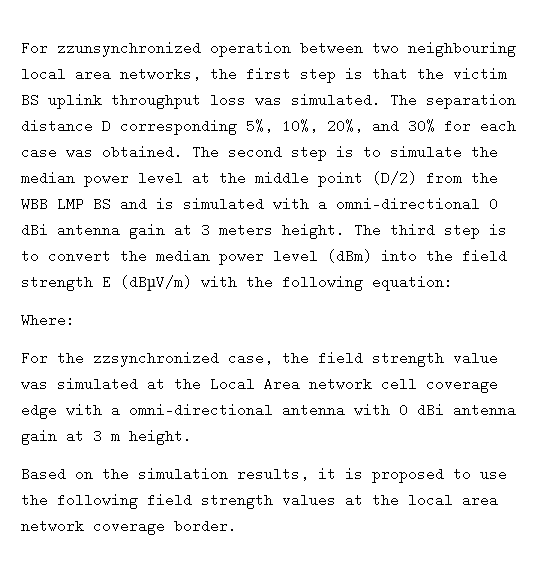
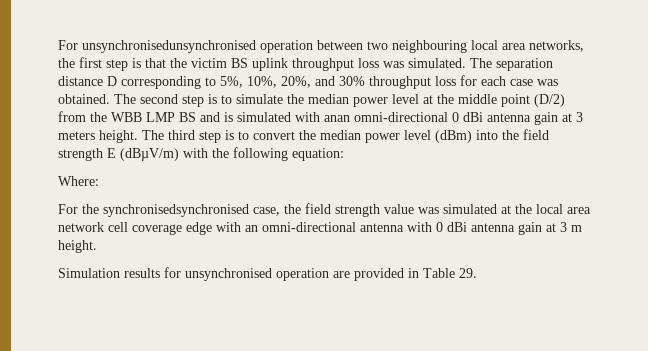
- For zzunsynchronized operation between two neighbouring local area networks, the first step is that the victim BS uplink throughput loss was simulated.
+ For unsynchronisedunsynchronised operation between two neighbouring local area networks, the first step is that the victim BS uplink throughput loss was simulated.
- The separation distance D corresponding 5%, 10%, 20%, and 30% for each case was obtained.
+ The separation distance D corresponding to 5%, 10%, 20%, and 30% throughput loss for each case was obtained.
- The second step is to simulate the median power level at the middle point (D/2) from the WBB LMP BS and is simulated with a omni-directional 0 dBi antenna gain at 3 meters height.
+ The second step is to simulate the median power level at the middle point (D/2) from the WBB LMP BS and is simulated with anan omni-directional 0 dBi antenna gain at 3 meters height.
- For the zzsynchronized case, the field strength value was simulated at the Local Area network cell coverage edge with a omni-directional antenna with 0 dBi antenna gain at 3 m height.
+ For the synchronisedsynchronised case, the field strength value was simulated at the local area network cell coverage edge with an omni-directional antenna with 0 dBi antenna gain at 3 m height.
- Based on the simulation results, it is proposed to use the following field strength values at the local area network coverage border.
+ Simulation results for unsynchronised operation are provided in Table 29.

